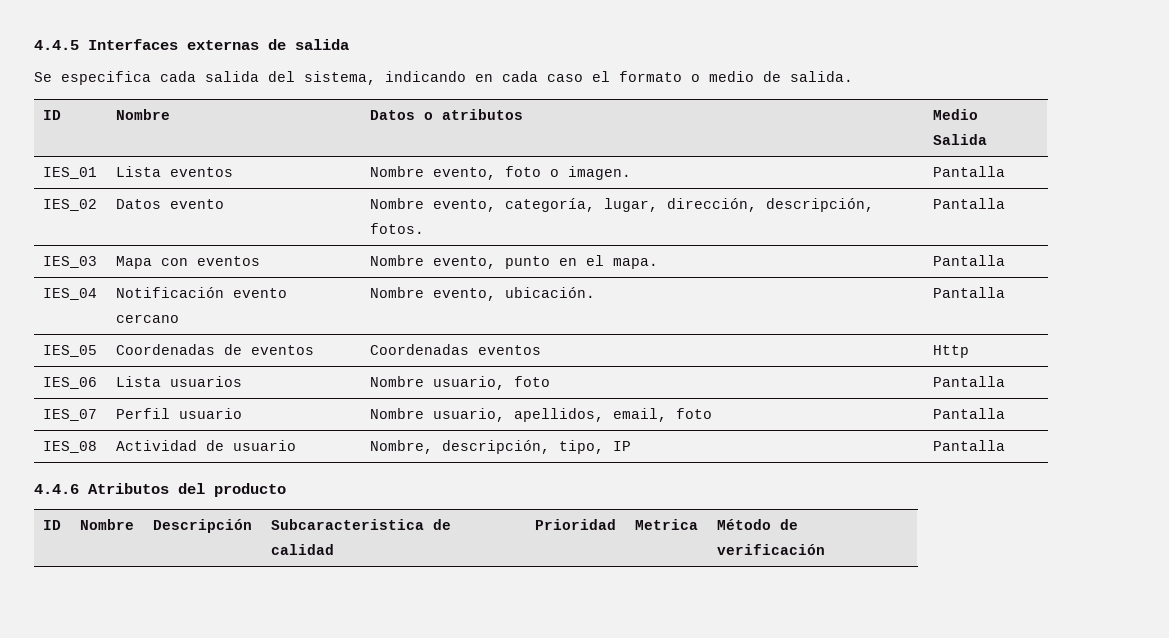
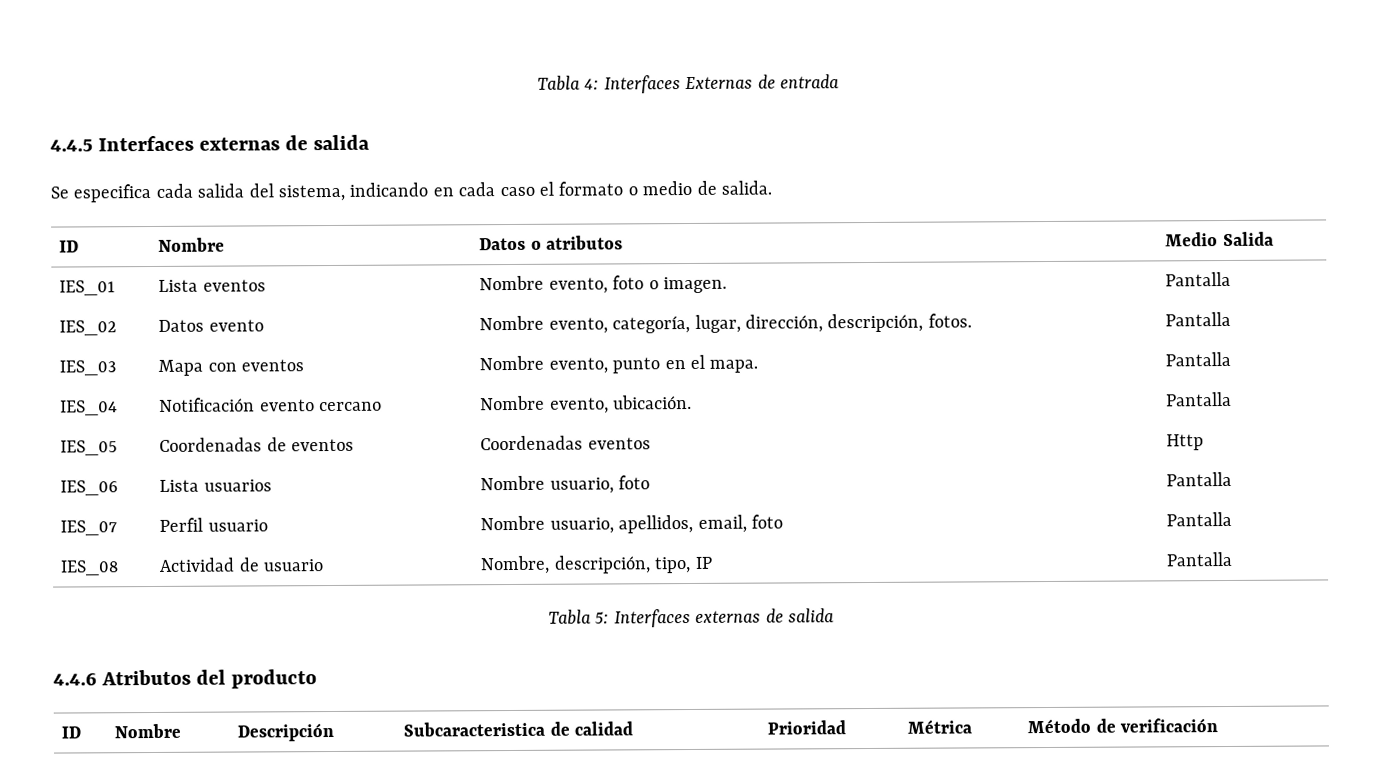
+ Tabla 4: Interfaces Externas de entrada
+ Tabla 5: Interfaces externas de salida
- ID | Nombre | Descripción | Subcaracteristica de calidad | Prioridad | Metrica | Método de verificación
+ ID | Nombre | Descripción | Subcaracteristica de calidad | Prioridad | Métrica | Método de verificación

